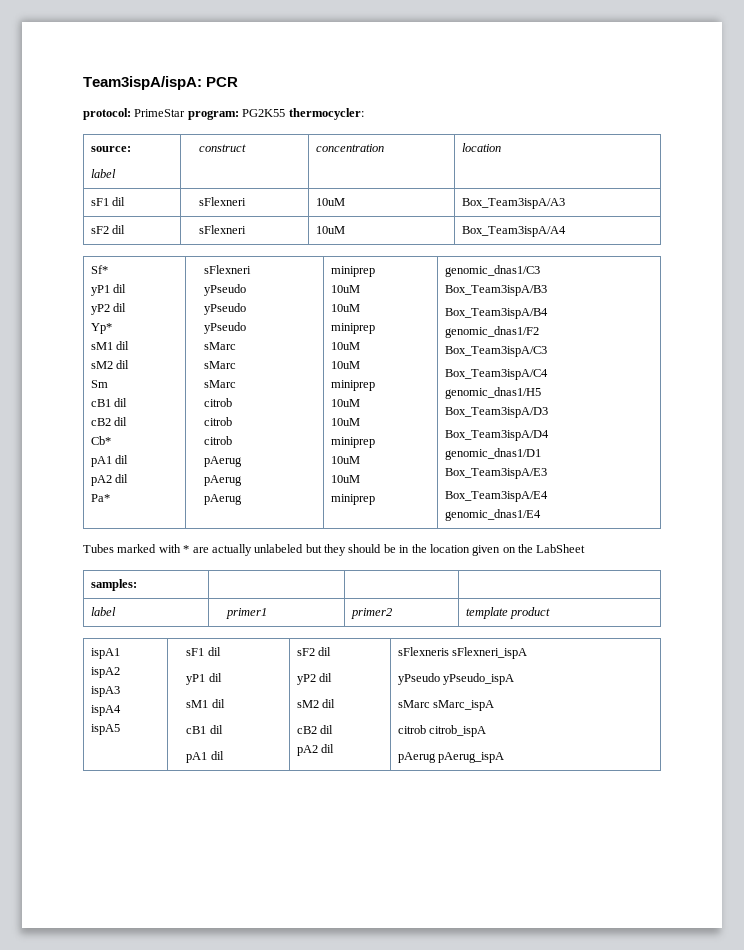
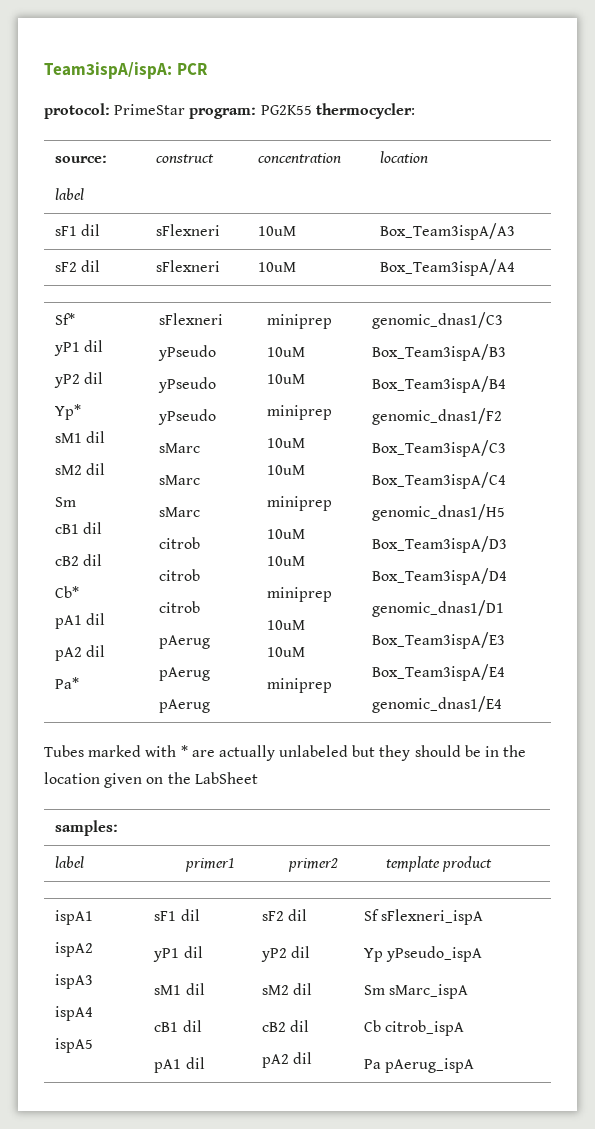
  ispA1
  ispA2
  ispA3
  ispA4
  ispA5 | sF1 dil
  yP1 dil
  sM1 dil
  cB1 dil
  pA1 dil | sF2 dil
  yP2 dil
  sM2 dil
  cB2 dil
- pA2 dil | sFlexneris sFlexneri_ispA
- yPseudo yPseudo_ispA
- sMarc sMarc_ispA
- citrob citrob_ispA
- pAerug pAerug_ispA
+ pA2 dil | Sf sFlexneri_ispA
+ Yp yPseudo_ispA
+ Sm sMarc_ispA
+ Cb citrob_ispA
+ Pa pAerug_ispA

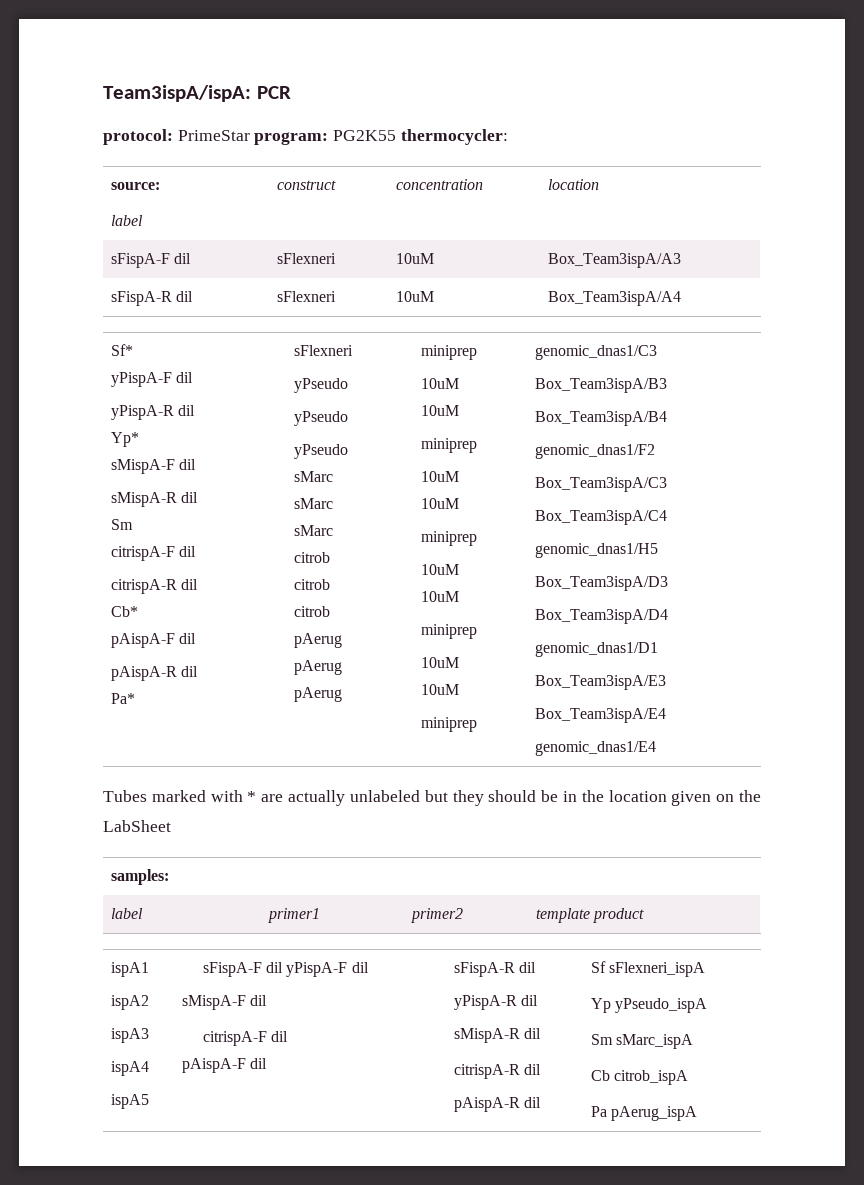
- sF1 dil | sFlexneri | 10uM | Box_Team3ispA/A3
+ sFispA-F dil | sFlexneri | 10uM | Box_Team3ispA/A3
- sF2 dil | sFlexneri | 10uM | Box_Team3ispA/A4
+ sFispA-R dil | sFlexneri | 10uM | Box_Team3ispA/A4
  Sf*
- yP1 dil
- yP2 dil
+ yPispA-F dil
+ yPispA-R dil
  Yp*
- sM1 dil
- sM2 dil
+ sMispA-F dil
+ sMispA-R dil
  Sm
- cB1 dil
- cB2 dil
+ citrispA-F dil
+ citrispA-R dil
  Cb*
- pA1 dil
- pA2 dil
+ pAispA-F dil
+ pAispA-R dil
  ispA1
  ispA2
  ispA3
  ispA4
- ispA5 | sF1 dil
- yP1 dil
- sM1 dil
- cB1 dil
- pA1 dil | sF2 dil
- yP2 dil
- sM2 dil
- cB2 dil
- pA2 dil | Sf sFlexneri_ispA
+ ispA5 | sFispA-F dil yPispA-F dil
+ sMispA-F dil
+ citrispA-F dil
+ pAispA-F dil | sFispA-R dil
+ yPispA-R dil
+ sMispA-R dil
+ citrispA-R dil
+ pAispA-R dil | Sf sFlexneri_ispA

